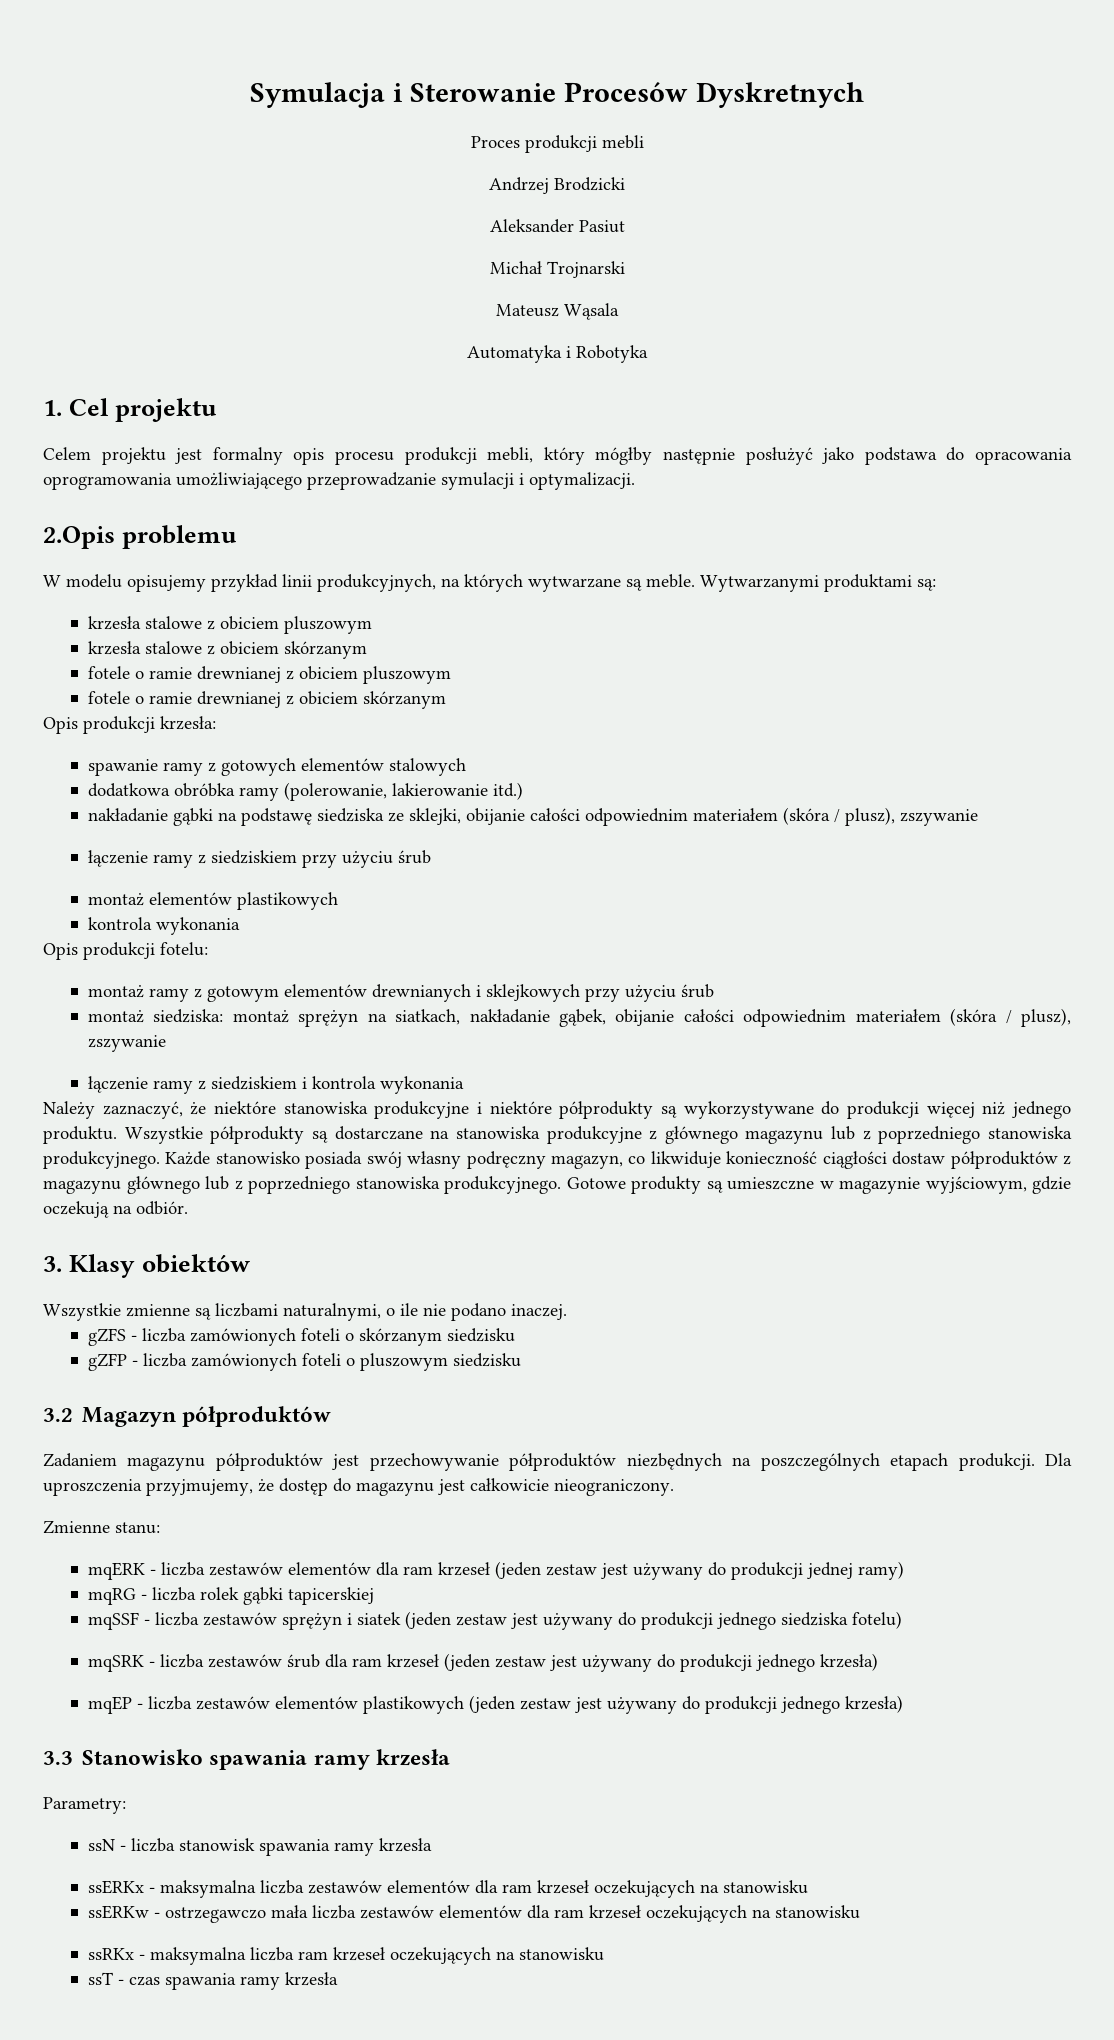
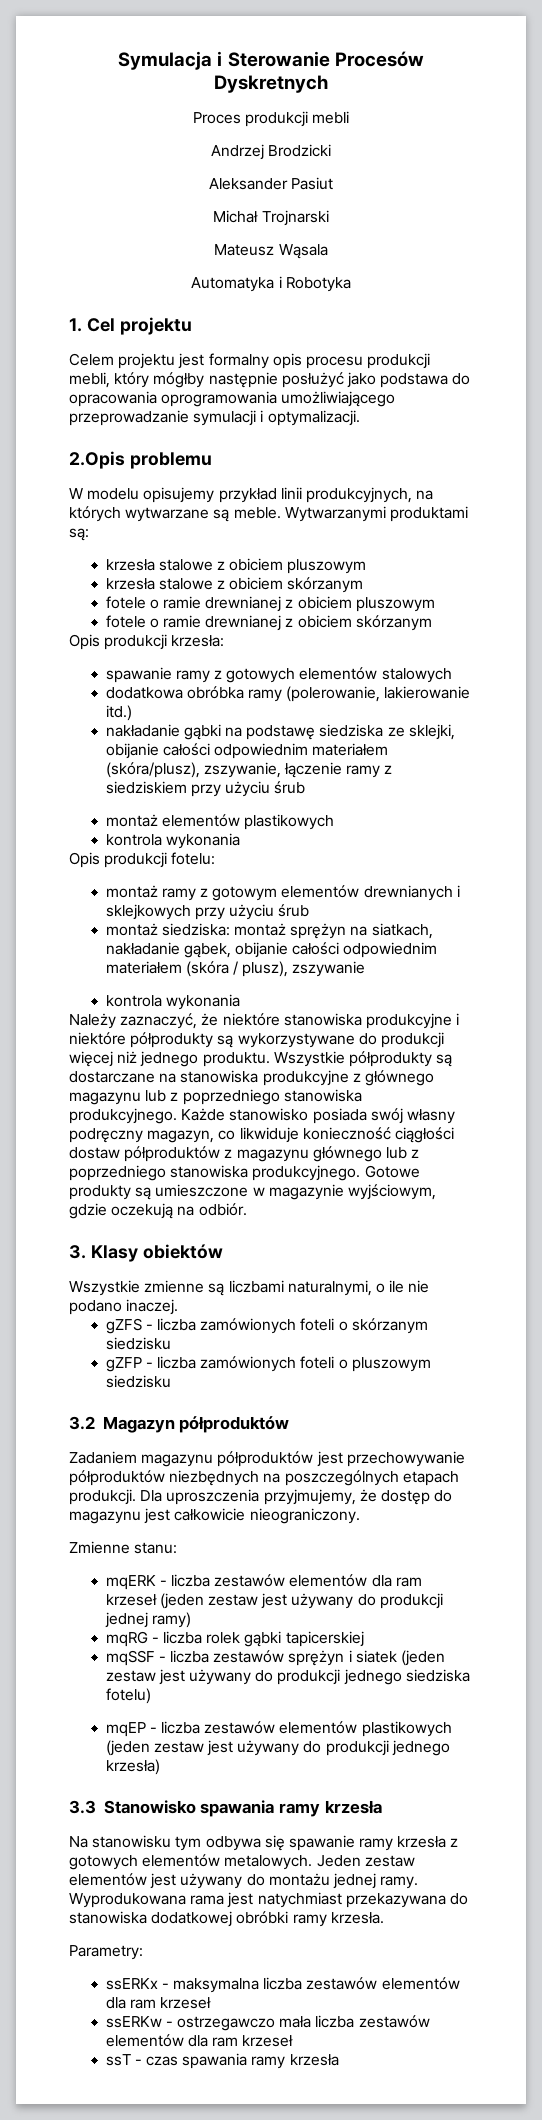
- nakładanie gąbki na podstawę siedziska ze sklejki, obijanie całości odpowiednim materiałem (skóra / plusz), zszywanie
- łączenie ramy z siedziskiem przy użyciu śrub
+ nakładanie gąbki na podstawę siedziska ze sklejki, obijanie całości odpowiednim materiałem (skóra/plusz), zszywanie, łączenie ramy z siedziskiem przy użyciu śrub
  montaż siedziska: montaż sprężyn na siatkach, nakładanie gąbek, obijanie całości odpowiednim materiałem (skóra / plusz), zszywanie
- łączenie ramy z siedziskiem i kontrola wykonania
+ kontrola wykonania
- Gotowe produkty są umieszczne w magazynie wyjściowym, gdzie oczekują na odbiór.
+ Gotowe produkty są umieszczone w magazynie wyjściowym, gdzie oczekują na odbiór.
- mqSRK - liczba zestawów śrub dla ram krzeseł (jeden zestaw jest używany do produkcji jednego krzesła)
+ Na stanowisku tym odbywa się spawanie ramy krzesła z gotowych elementów metalowych. Jeden zestaw elementów jest używany do montażu jednej ramy. Wyprodukowana rama jest natychmiast przekazywana do stanowiska dodatkowej obróbki ramy krzesła.
  Parametry:
- ssN - liczba stanowisk spawania ramy krzesła
- ssERKx - maksymalna liczba zestawów elementów dla ram krzeseł oczekujących na stanowisku
+ ssERKx - maksymalna liczba zestawów elementów dla ram krzeseł
- ssERKw - ostrzegawczo mała liczba zestawów elementów dla ram krzeseł oczekujących na stanowisku
- ssRKx - maksymalna liczba ram krzeseł oczekujących na stanowisku
+ ssERKw - ostrzegawczo mała liczba zestawów elementów dla ram krzeseł

